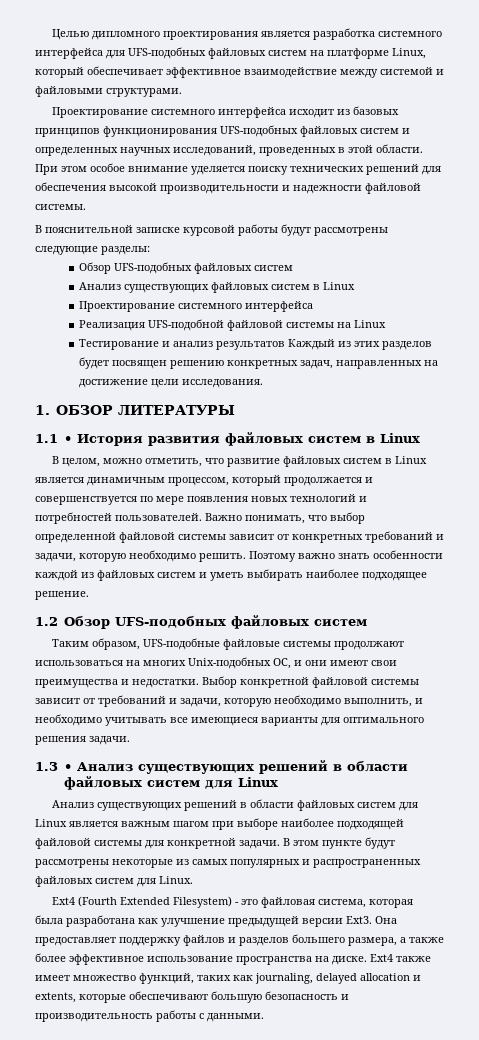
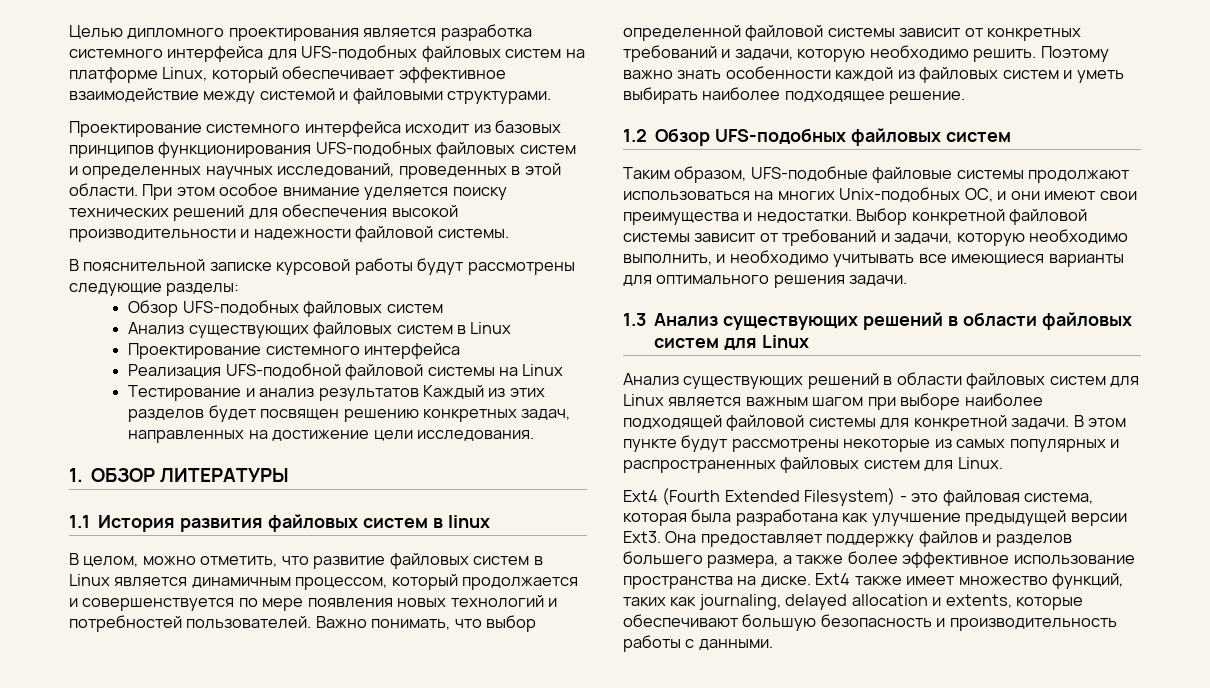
- 1.1 • История развития файловых систем в Linux
+ 1.1 История развития файловых систем в linux
- 1.3 • Анализ существующих решений в области файловых систем для Linux
+ 1.3 Анализ существующих решений в области файловых систем для Linux

